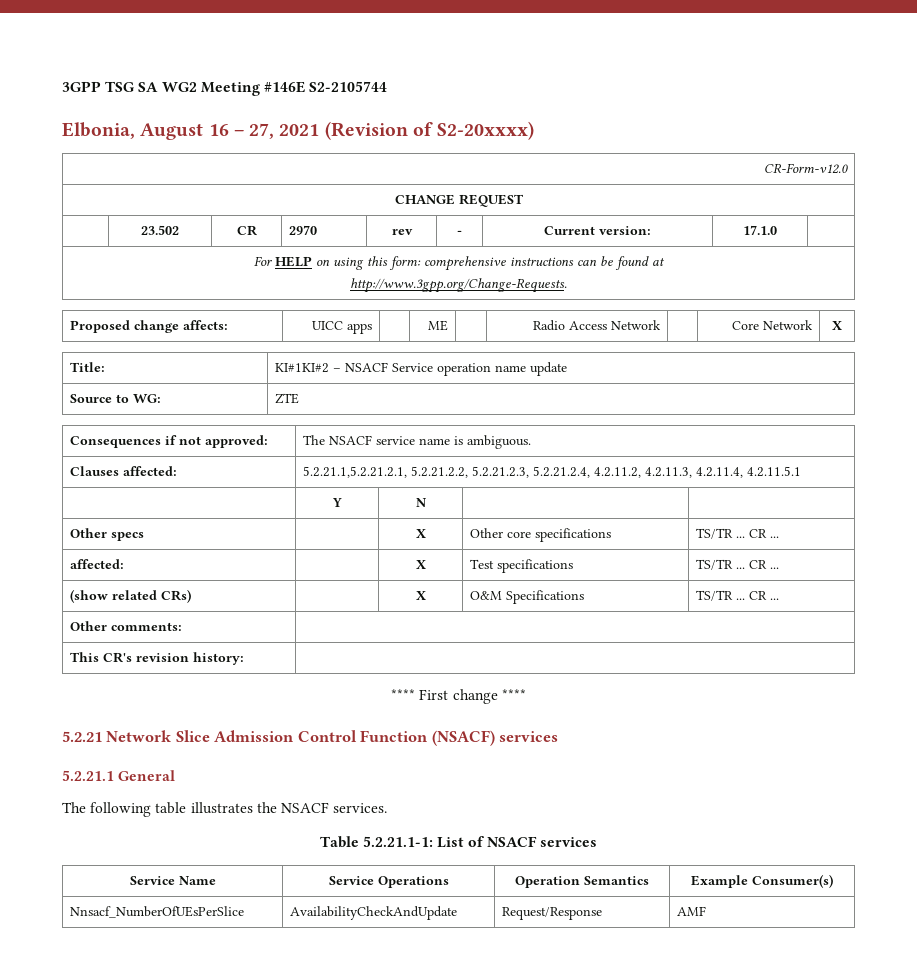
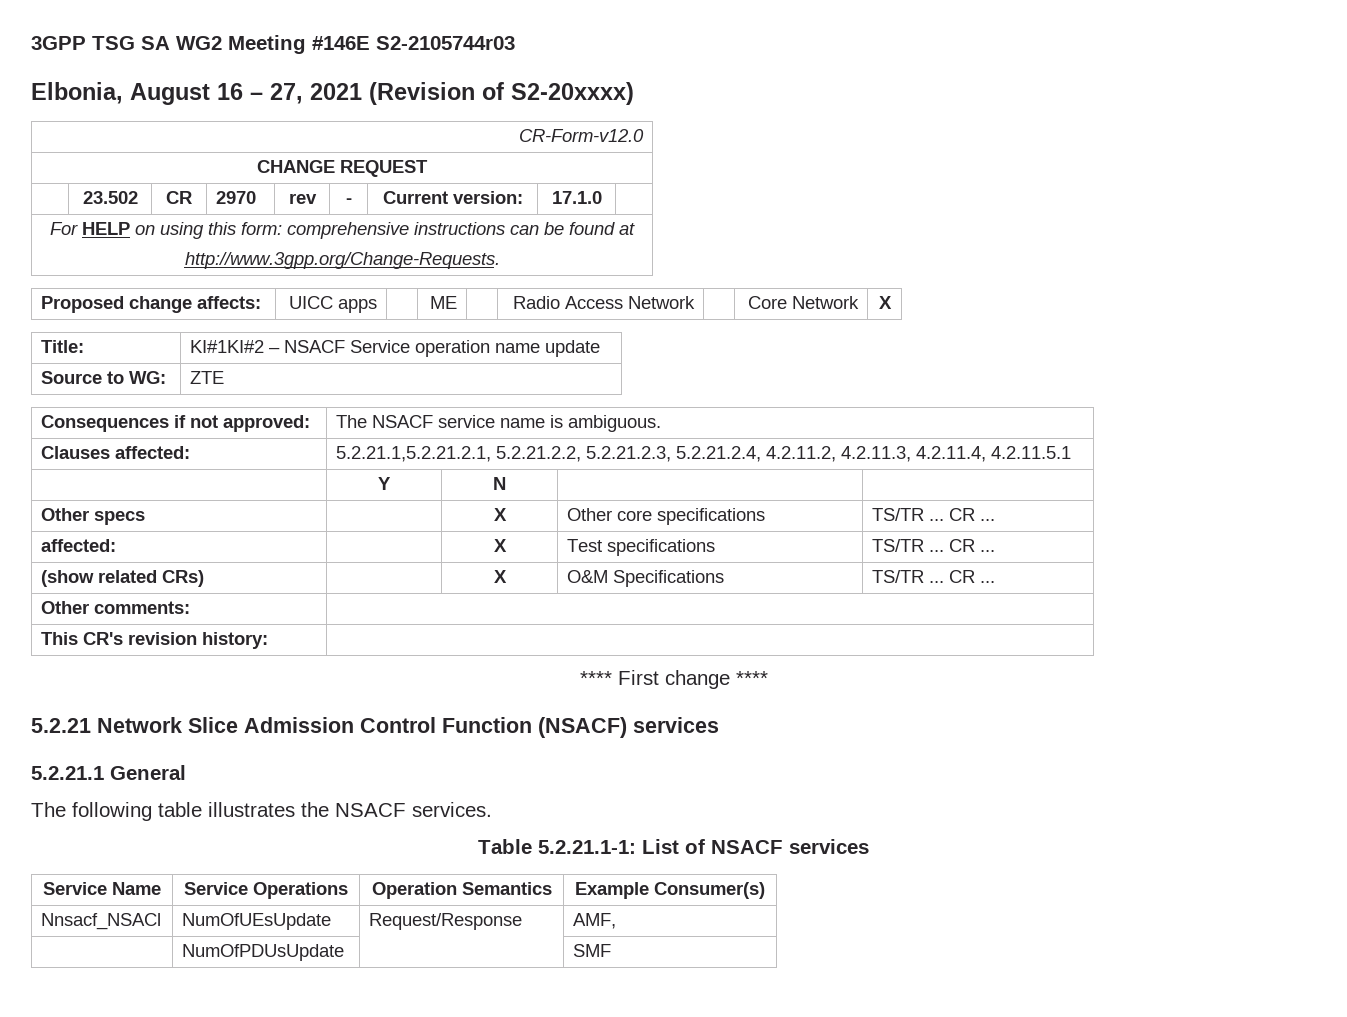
- 3GPP TSG SA WG2 Meeting #146E S2-2105744
+ 3GPP TSG SA WG2 Meeting #146E S2-2105744r03
- Nnsacf_NumberOfUEsPerSlice | AvailabilityCheckAndUpdate | Request/Response | AMF
+ Nnsacf_NSACl | NumOfUEsUpdate | Request/Response | AMF,
+ | NumOfPDUsUpdate | | SMF

